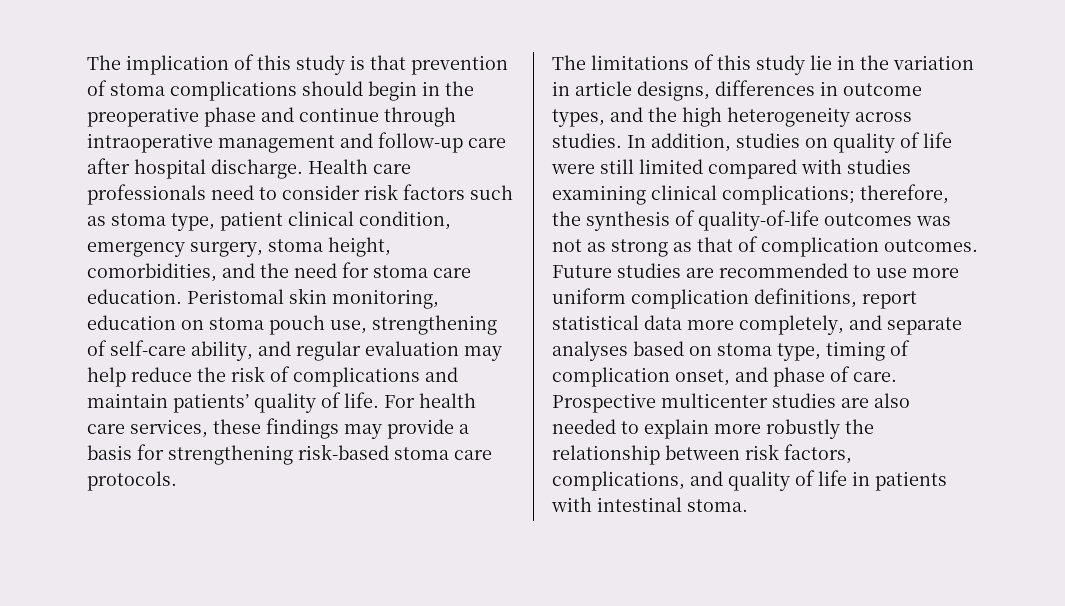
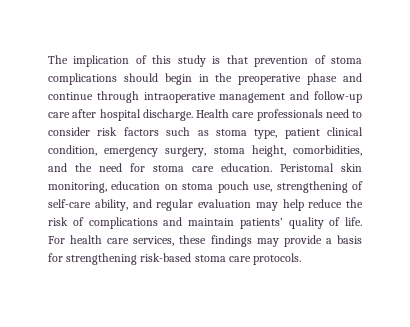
- The limitations of this study lie in the variation in article designs, differences in outcome types, and the high heterogeneity across studies. In addition, studies on quality of life were still limited compared with studies examining clinical complications; therefore, the synthesis of quality-of-life outcomes was not as strong as that of complication outcomes. Future studies are recommended to use more uniform complication definitions, report statistical data more completely, and separate analyses based on stoma type, timing of complication onset, and phase of care. Prospective multicenter studies are also needed to explain more robustly the relationship between risk factors, complications, and quality of life in patients with intestinal stoma.

